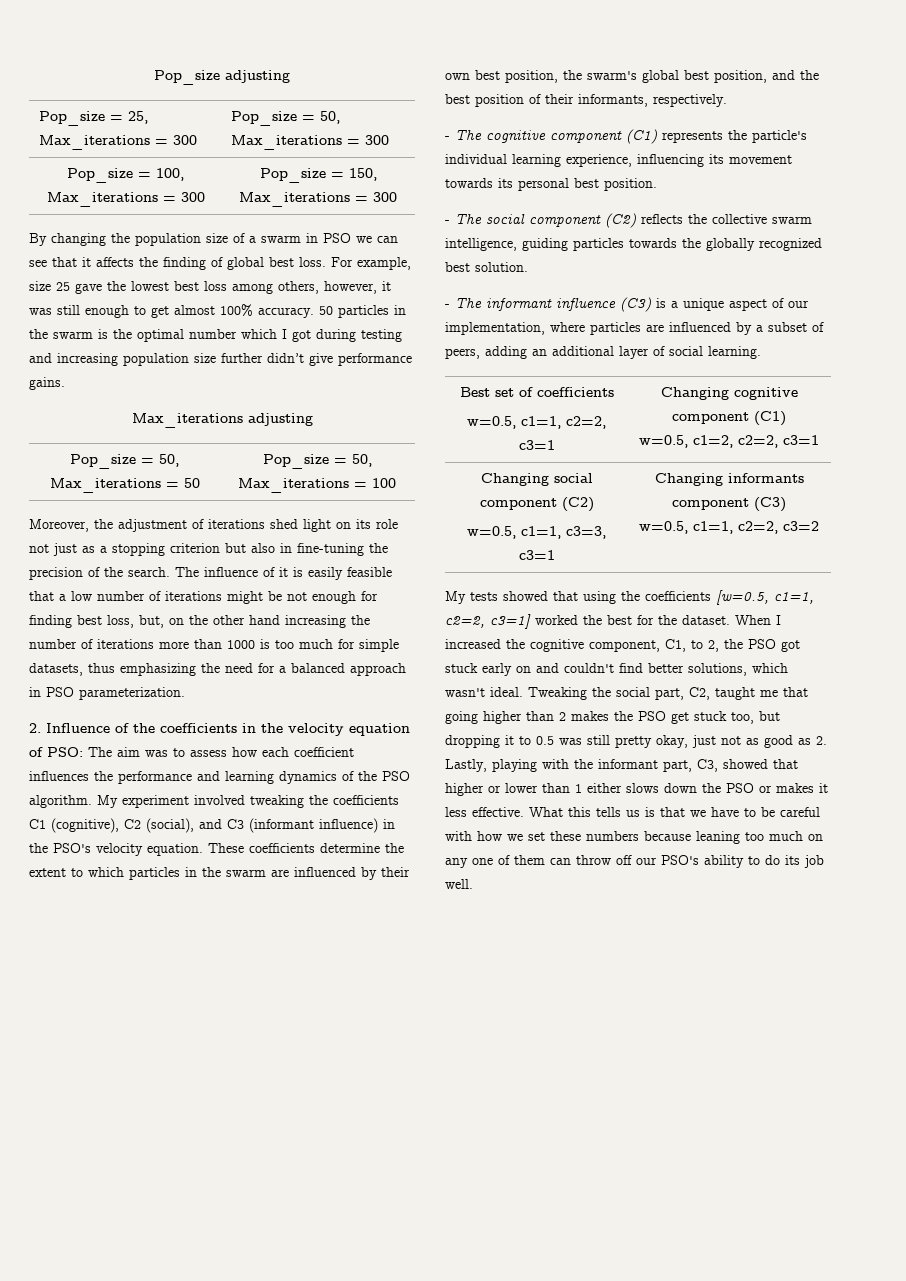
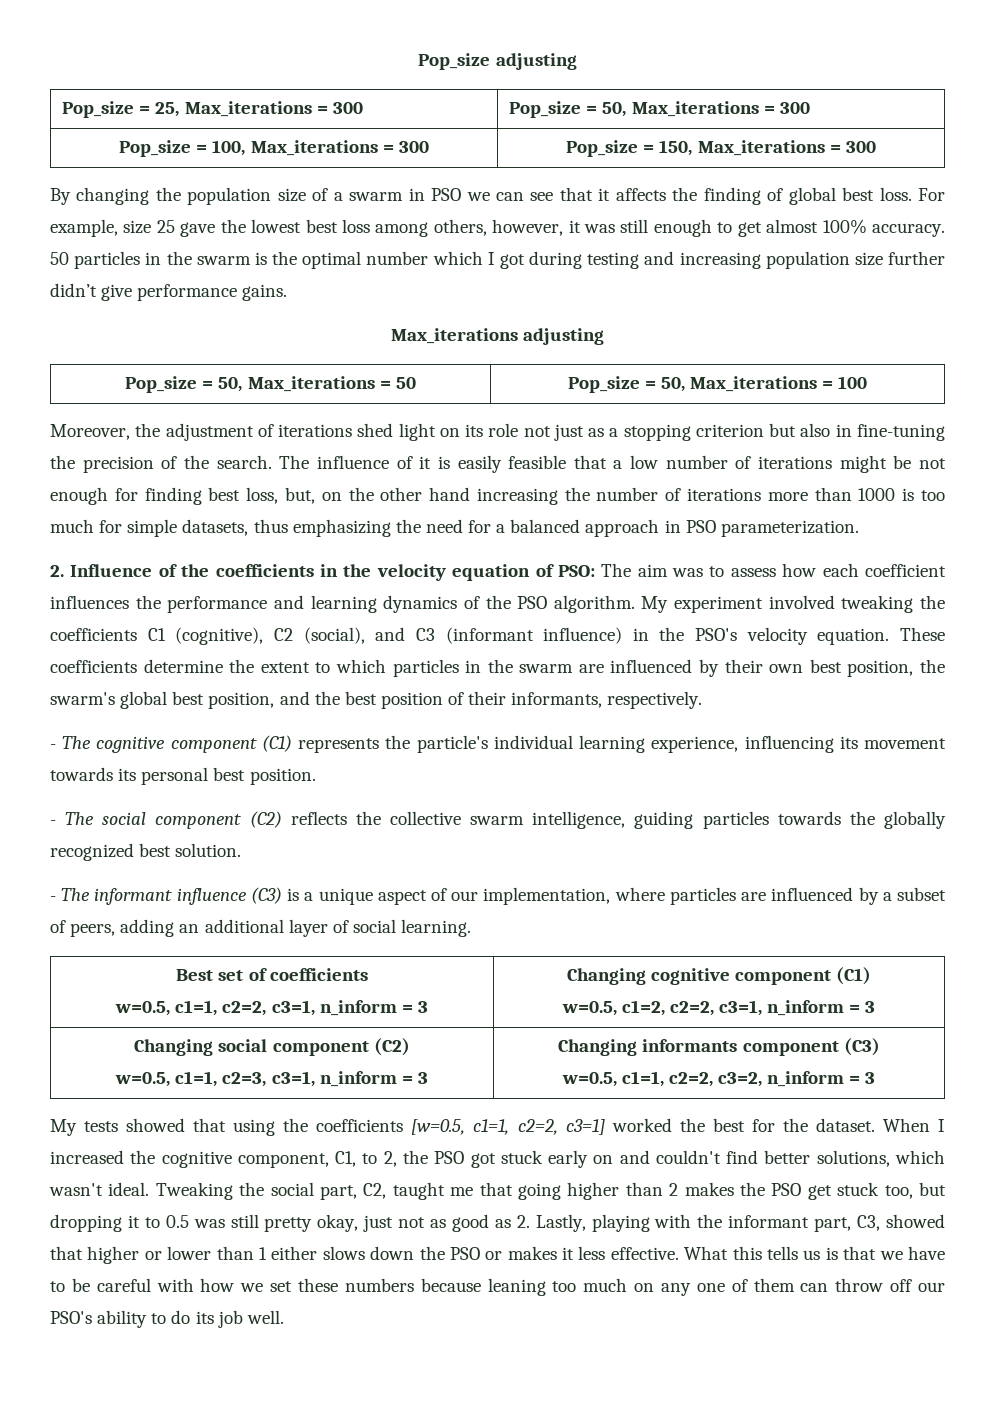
  Best set of coefficients
- w=0.5, c1=1, c2=2, c3=1 | Changing cognitive component (C1)
- w=0.5, c1=2, c2=2, c3=1
+ w=0.5, c1=1, c2=2, c3=1, n_inform = 3 | Changing cognitive component (C1)
+ w=0.5, c1=2, c2=2, c3=1, n_inform = 3
  Changing social component (C2)
- w=0.5, c1=1, c3=3, c3=1 | Changing informants component (C3)
- w=0.5, c1=1, c2=2, c3=2
+ w=0.5, c1=1, c2=3, c3=1, n_inform = 3 | Changing informants component (C3)
+ w=0.5, c1=1, c2=2, c3=2, n_inform = 3

